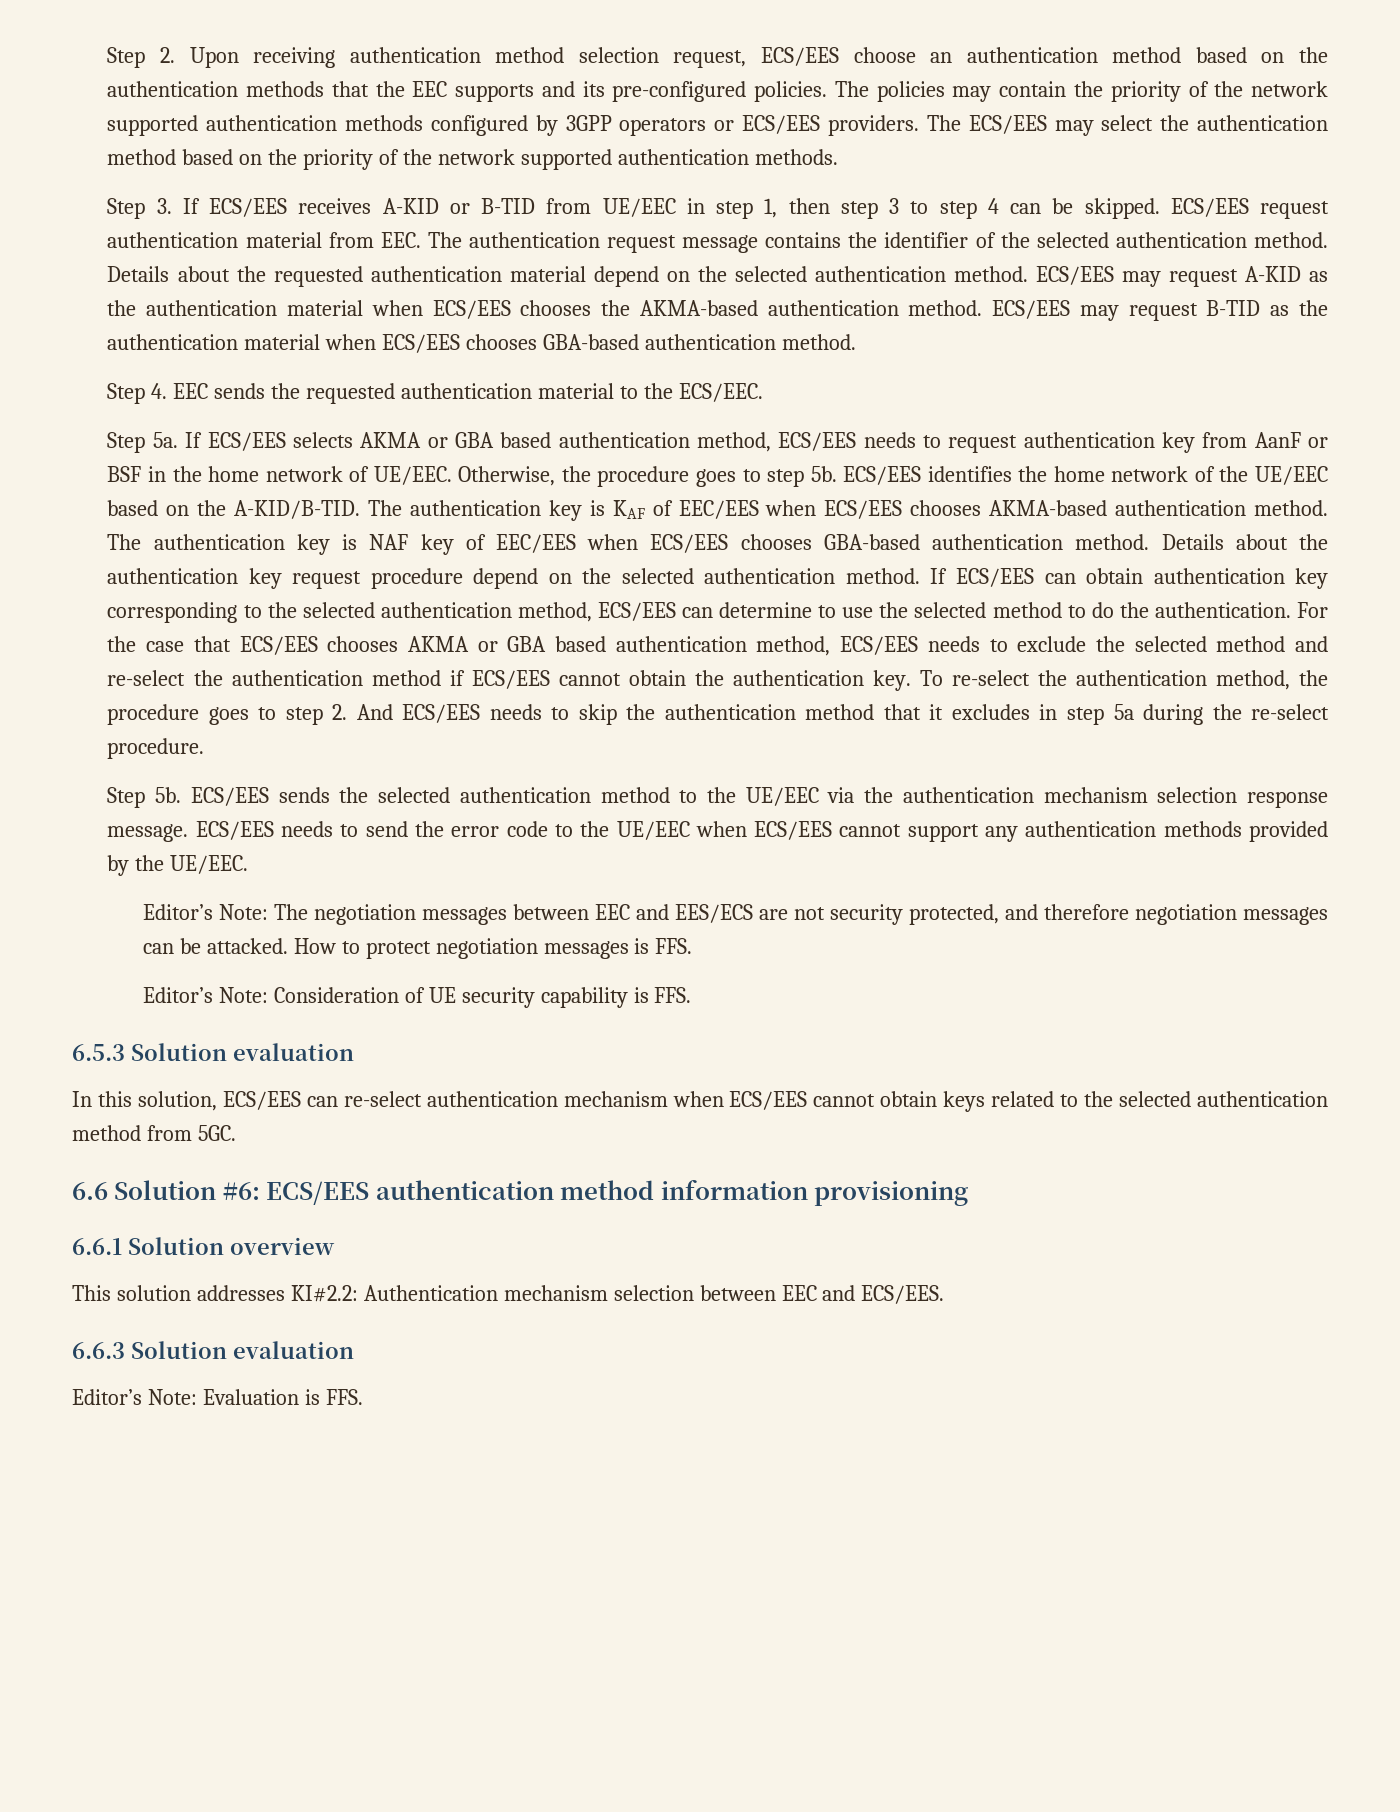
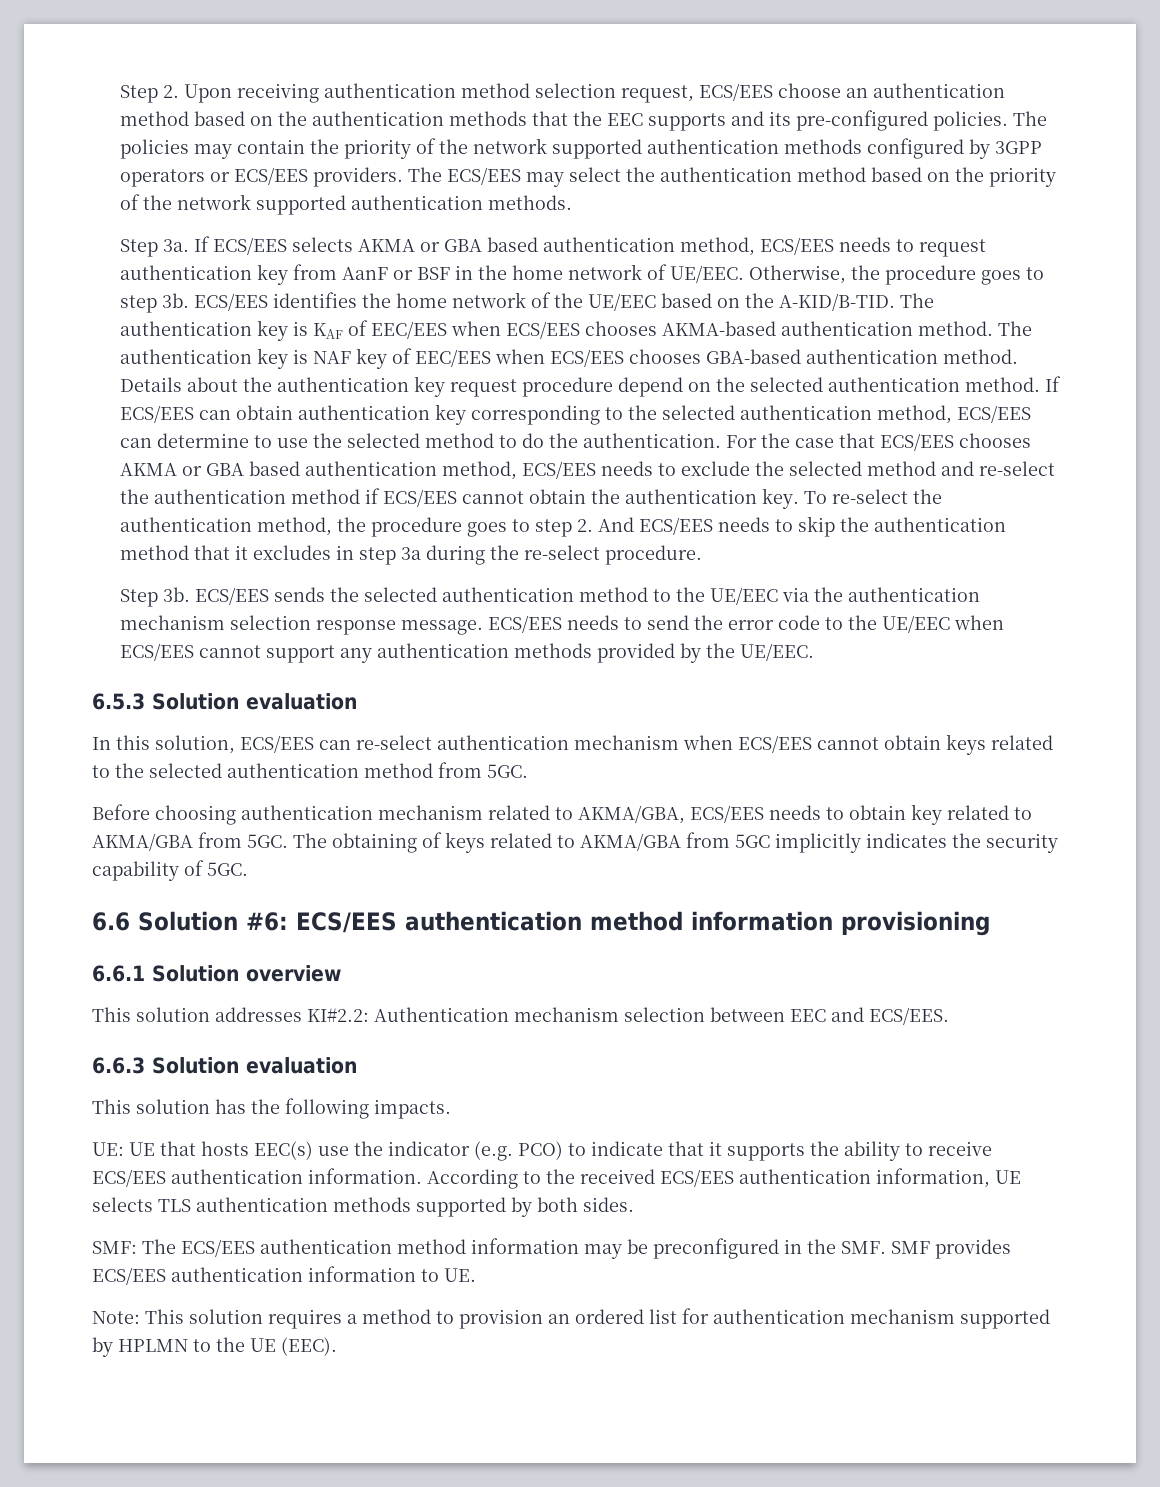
- Step 3. If ECS/EES receives A-KID or B-TID from UE/EEC in step 1, then step 3 to step 4 can be skipped. ECS/EES request authentication material from EEC. The authentication request message contains the identifier of the selected authentication method. Details about the requested authentication material depend on the selected authentication method. ECS/EES may request A-KID as the authentication material when ECS/EES chooses the AKMA-based authentication method. ECS/EES may request B-TID as the authentication material when ECS/EES chooses GBA-based authentication method.
- Step 4. EEC sends the requested authentication material to the ECS/EEC.
- Step 5a.
+ Step 3a.
- Otherwise, the procedure goes to step 5b.
+ Otherwise, the procedure goes to step 3b.
- To re-select the authentication method, the procedure goes to step 2. And ECS/EES needs to skip the authentication method that it excludes in step 5a during the re-select procedure.
+ To re-select the authentication method, the procedure goes to step 2. And ECS/EES needs to skip the authentication method that it excludes in step 3a during the re-select procedure.
- Step 5b.
+ Step 3b.
- Editor’s Note: The negotiation messages between EEC and EES/ECS are not security protected, and therefore negotiation messages can be attacked. How to protect negotiation messages is FFS.
- Editor’s Note: Consideration of UE security capability is FFS.
+ Before choosing authentication mechanism related to AKMA/GBA, ECS/EES needs to obtain key related to AKMA/GBA from 5GC. The obtaining of keys related to AKMA/GBA from 5GC implicitly indicates the security capability of 5GC.
- Editor’s Note: Evaluation is FFS.
+ This solution has the following impacts.
+ UE: UE that hosts EEC(s) use the indicator (e.g. PCO) to indicate that it supports the ability to receive ECS/EES authentication information. According to the received ECS/EES authentication information, UE selects TLS authentication methods supported by both sides.
+ SMF: The ECS/EES authentication method information may be preconfigured in the SMF. SMF provides ECS/EES authentication information to UE.
+ Note: This solution requires a method to provision an ordered list for authentication mechanism supported by HPLMN to the UE (EEC).

